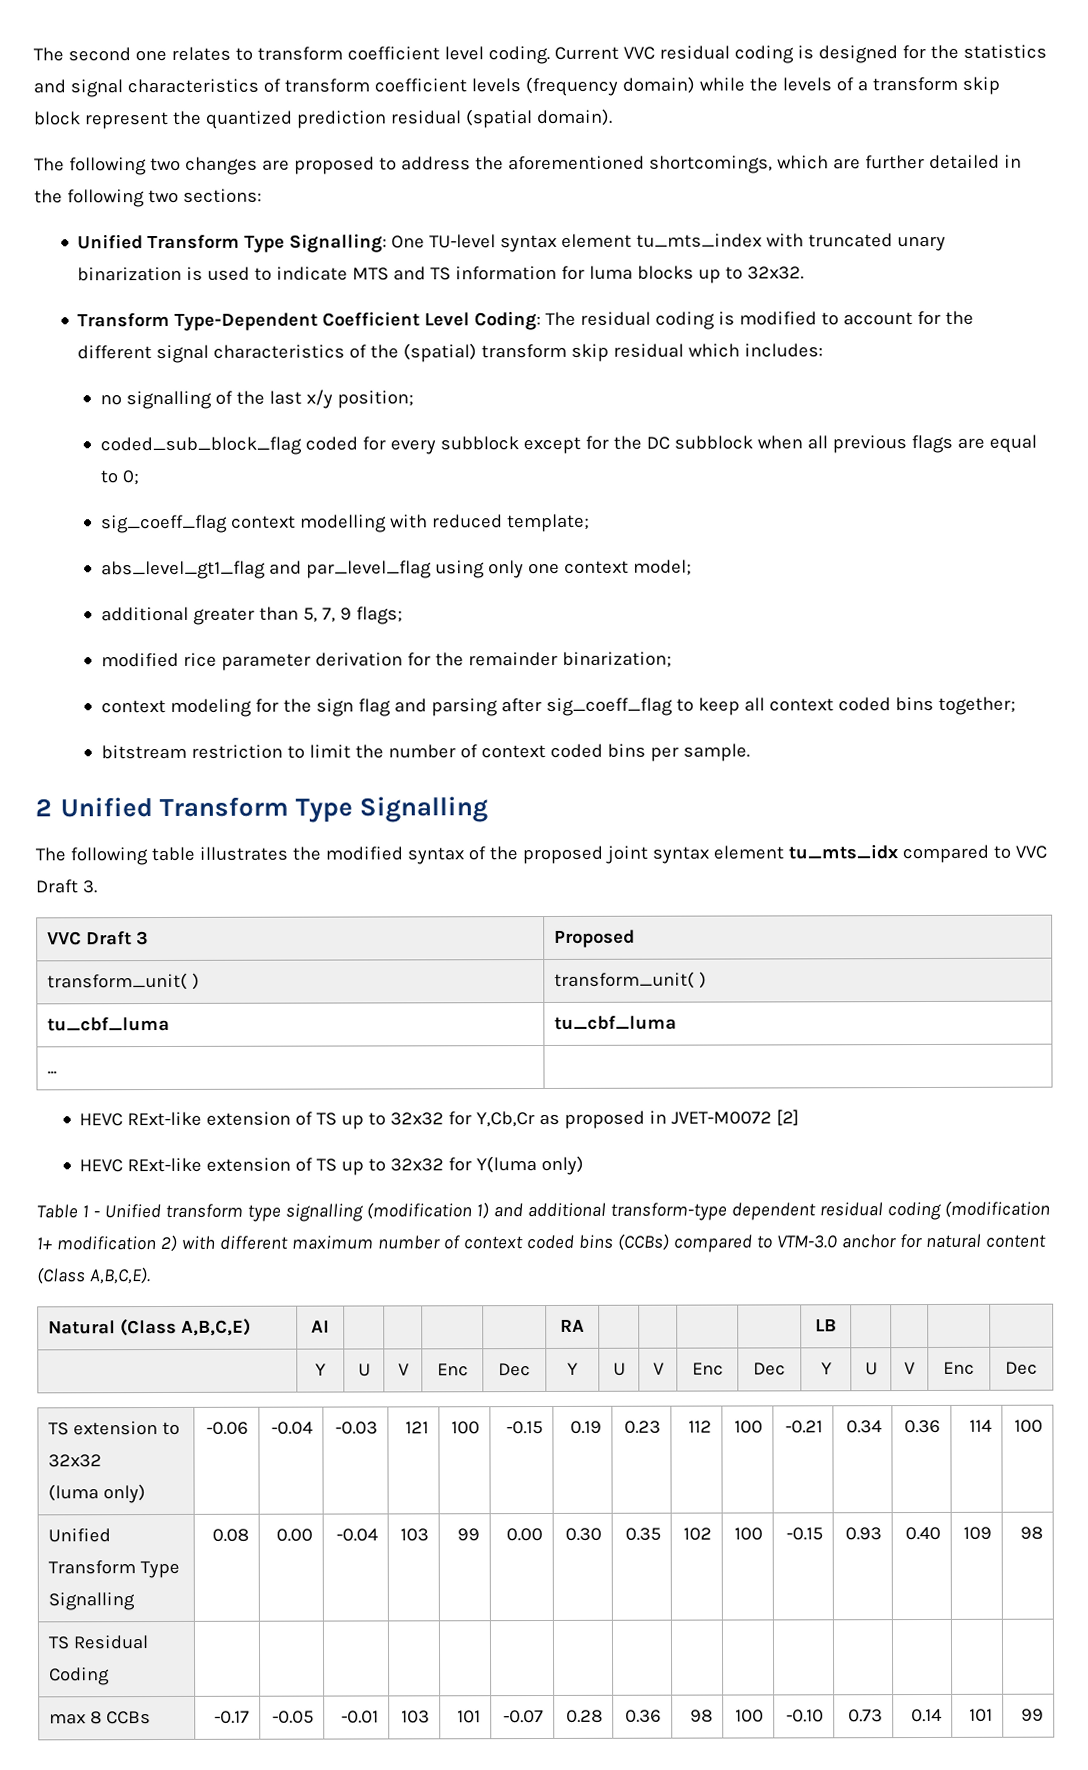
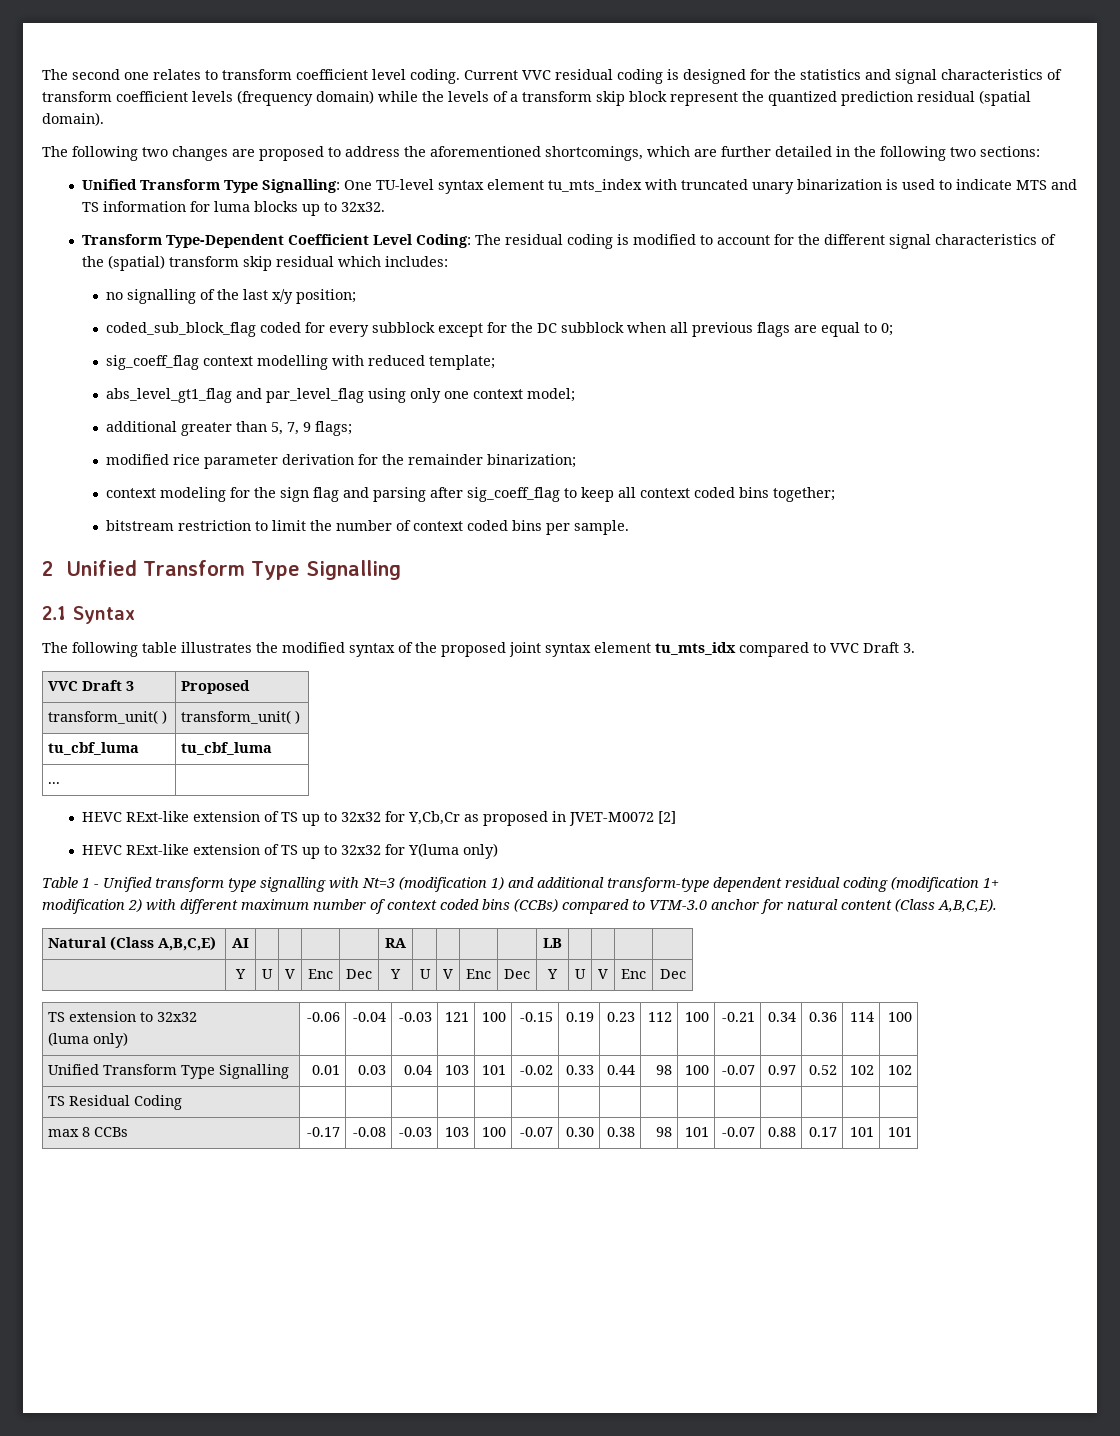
+ 2.1 Syntax
- Table 1 - Unified transform type signalling (modification 1) and additional transform-type dependent residual coding (modification 1+ modification 2) with different maximum number of context coded bins (CCBs) compared to VTM-3.0 anchor for natural content (Class A,B,C,E).
+ Table 1 - Unified transform type signalling with Nt=3 (modification 1) and additional transform-type dependent residual coding (modification 1+ modification 2) with different maximum number of context coded bins (CCBs) compared to VTM-3.0 anchor for natural content (Class A,B,C,E).
- Unified Transform Type Signalling | 0.08 | 0.00 | -0.04 | 103 | 99 | 0.00 | 0.30 | 0.35 | 102 | 100 | -0.15 | 0.93 | 0.40 | 109 | 98
+ Unified Transform Type Signalling | 0.01 | 0.03 | 0.04 | 103 | 101 | -0.02 | 0.33 | 0.44 | 98 | 100 | -0.07 | 0.97 | 0.52 | 102 | 102
- max 8 CCBs | -0.17 | -0.05 | -0.01 | 103 | 101 | -0.07 | 0.28 | 0.36 | 98 | 100 | -0.10 | 0.73 | 0.14 | 101 | 99
+ max 8 CCBs | -0.17 | -0.08 | -0.03 | 103 | 100 | -0.07 | 0.30 | 0.38 | 98 | 101 | -0.07 | 0.88 | 0.17 | 101 | 101

